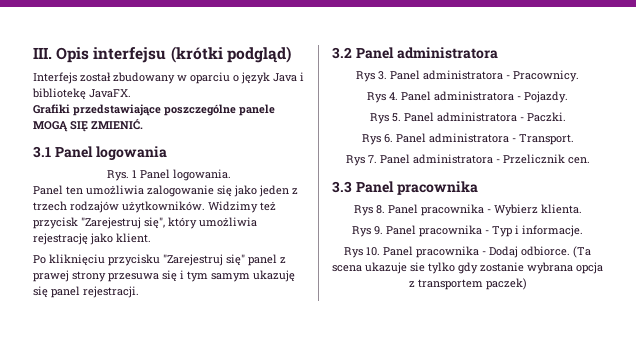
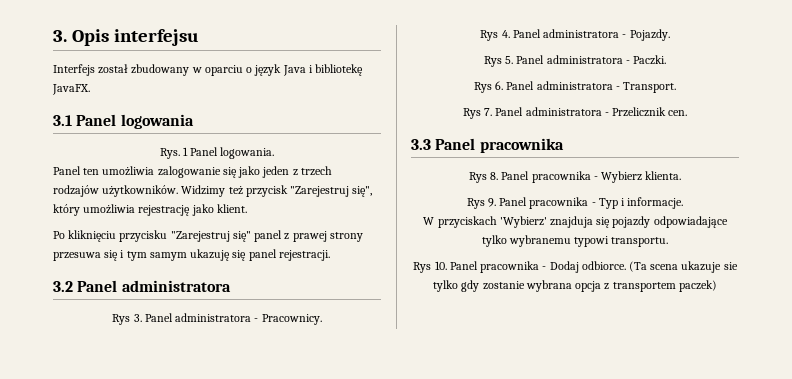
- III. Opis interfejsu (krótki podgląd)
+ 3. Opis interfejsu
- Grafiki przedstawiające poszczególne panele MOGĄ SIĘ ZMIENIĆ.
+ W przyciskach 'Wybierz' znajduja się pojazdy odpowiadające tylko wybranemu typowi transportu.

